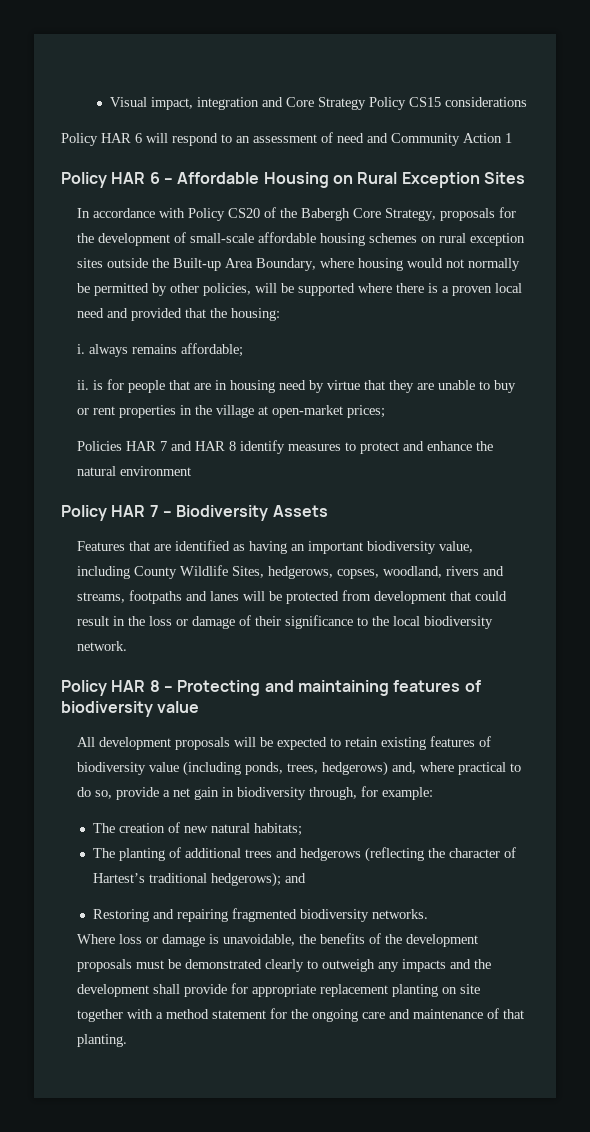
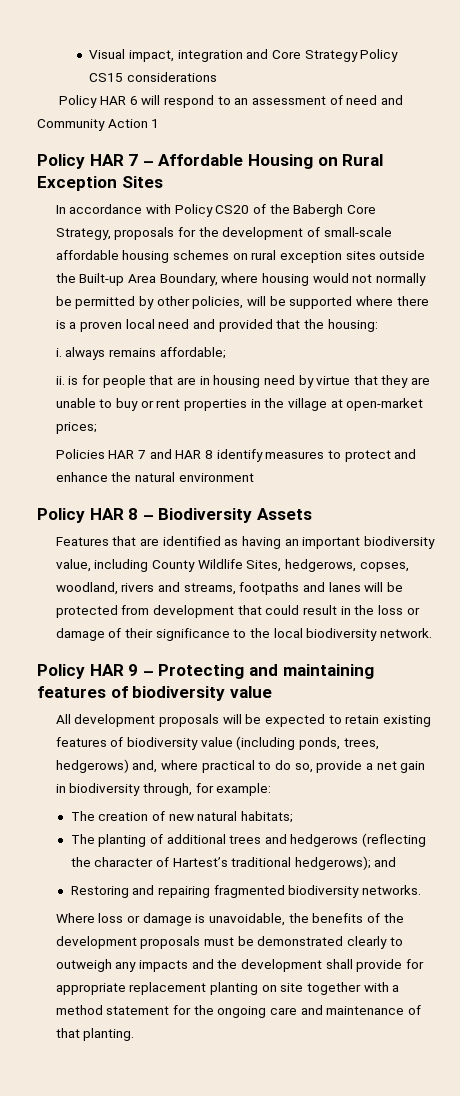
- Policy HAR 6 – Affordable Housing on Rural Exception Sites
+ Policy HAR 7 – Affordable Housing on Rural Exception Sites
- Policy HAR 7 – Biodiversity Assets
+ Policy HAR 8 – Biodiversity Assets
- Policy HAR 8 – Protecting and maintaining features of biodiversity value
+ Policy HAR 9 – Protecting and maintaining features of biodiversity value

